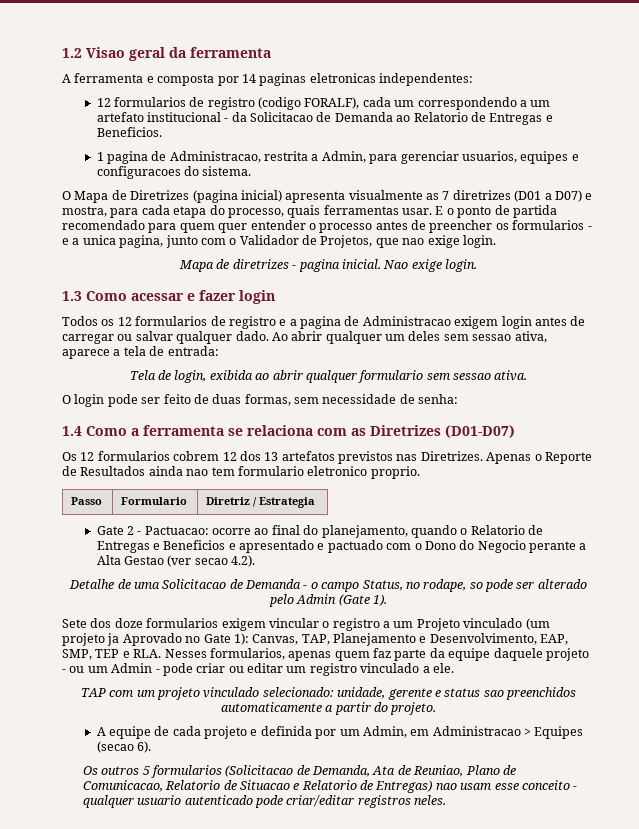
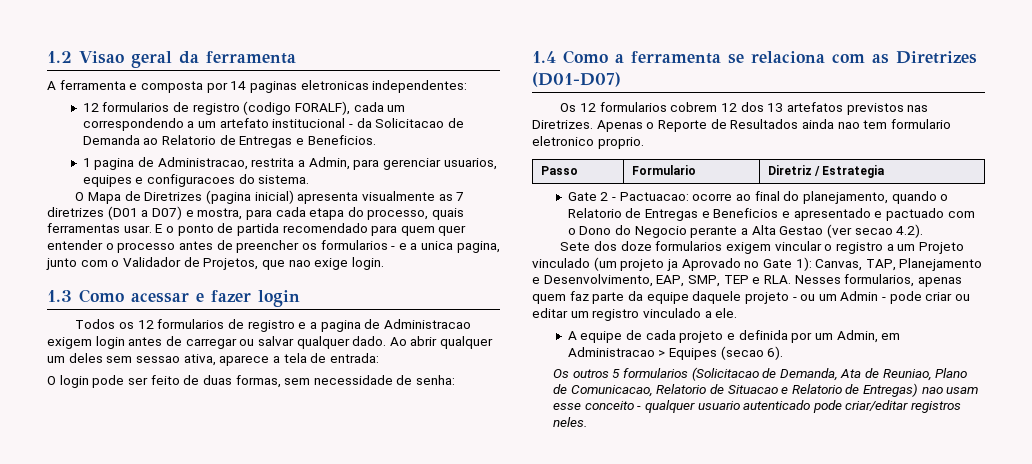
- Mapa de diretrizes - pagina inicial. Nao exige login.
- Tela de login, exibida ao abrir qualquer formulario sem sessao ativa.
- Detalhe de uma Solicitacao de Demanda - o campo Status, no rodape, so pode ser alterado pelo Admin (Gate 1).
- TAP com um projeto vinculado selecionado: unidade, gerente e status sao preenchidos automaticamente a partir do projeto.

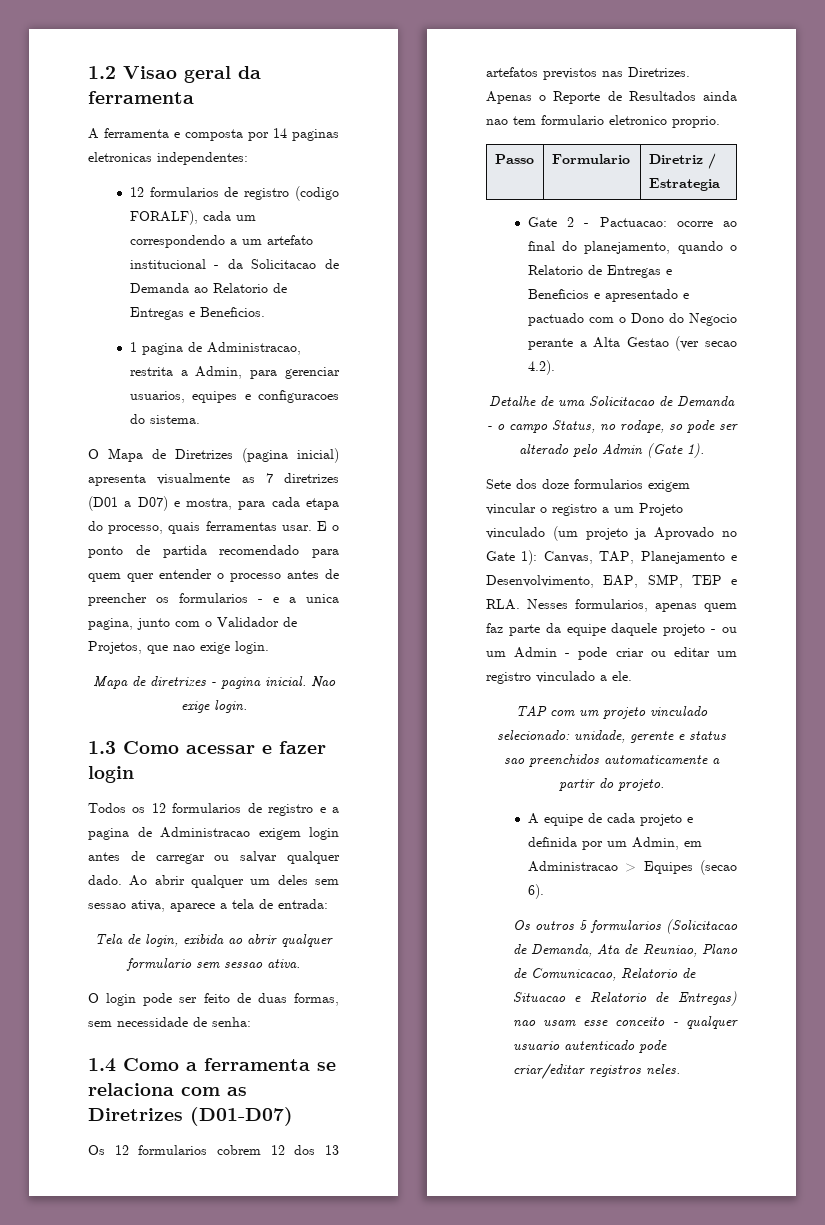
+ Mapa de diretrizes - pagina inicial. Nao exige login.
+ Tela de login, exibida ao abrir qualquer formulario sem sessao ativa.
+ Detalhe de uma Solicitacao de Demanda - o campo Status, no rodape, so pode ser alterado pelo Admin (Gate 1).
+ TAP com um projeto vinculado selecionado: unidade, gerente e status sao preenchidos automaticamente a partir do projeto.

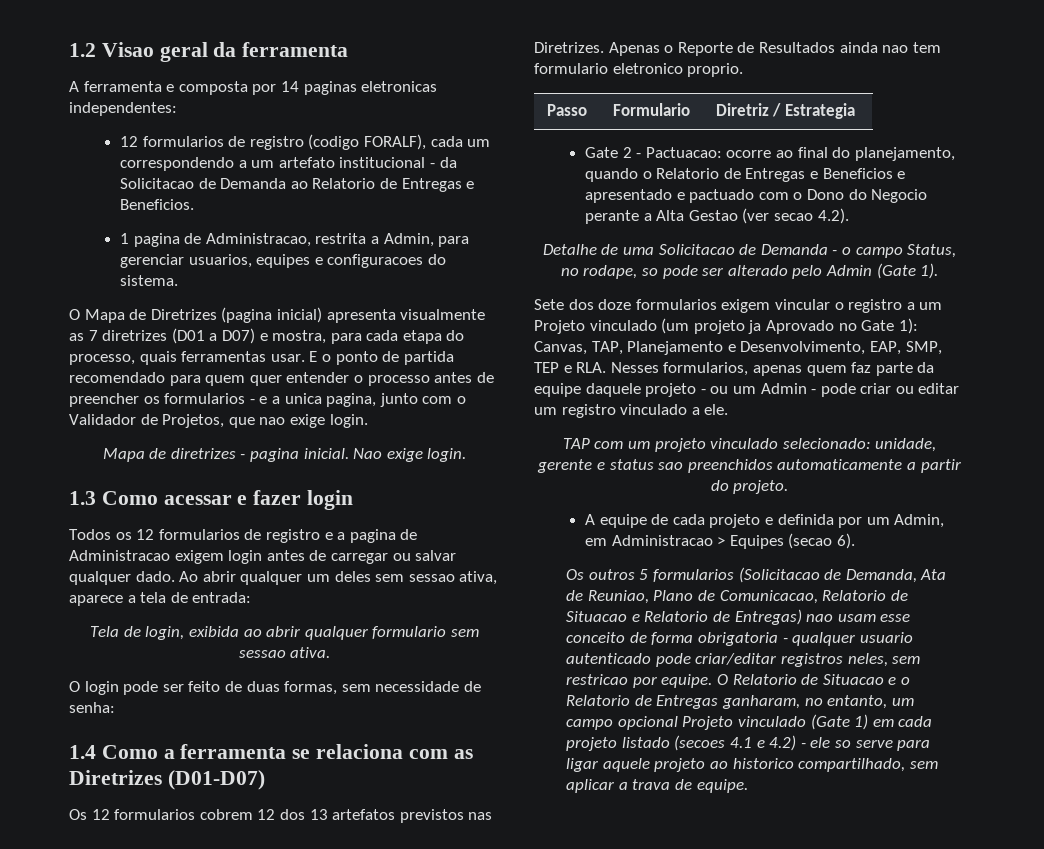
- Os outros 5 formularios (Solicitacao de Demanda, Ata de Reuniao, Plano de Comunicacao, Relatorio de Situacao e Relatorio de Entregas) nao usam esse conceito - qualquer usuario autenticado pode criar/editar registros neles.
+ Os outros 5 formularios (Solicitacao de Demanda, Ata de Reuniao, Plano de Comunicacao, Relatorio de Situacao e Relatorio de Entregas) nao usam esse conceito de forma obrigatoria - qualquer usuario autenticado pode criar/editar registros neles, sem restricao por equipe. O Relatorio de Situacao e o Relatorio de Entregas ganharam, no entanto, um campo opcional Projeto vinculado (Gate 1) em cada projeto listado (secoes 4.1 e 4.2) - ele so serve para ligar aquele projeto ao historico compartilhado, sem aplicar a trava de equipe.

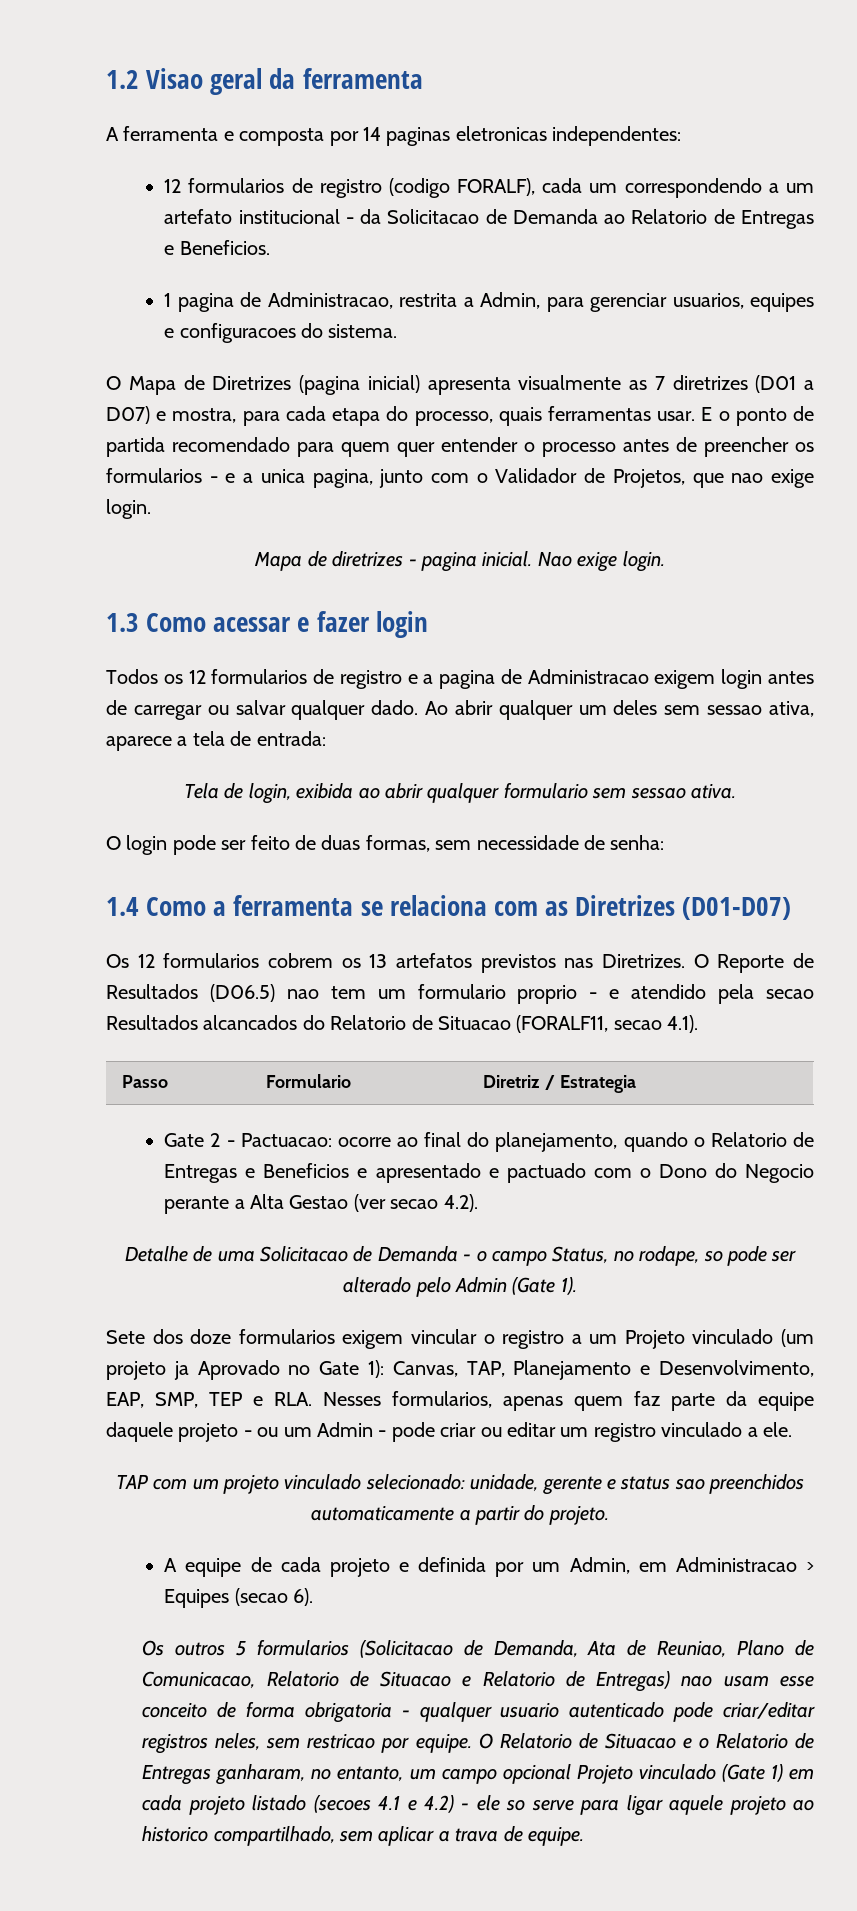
- Os 12 formularios cobrem 12 dos 13 artefatos previstos nas Diretrizes.
+ Os 12 formularios cobrem os 13 artefatos previstos nas Diretrizes.
- Apenas o Reporte de Resultados ainda nao tem formulario eletronico proprio.
+ O Reporte de Resultados (D06.5) nao tem um formulario proprio - e atendido pela secao Resultados alcancados do Relatorio de Situacao (FORALF11, secao 4.1).

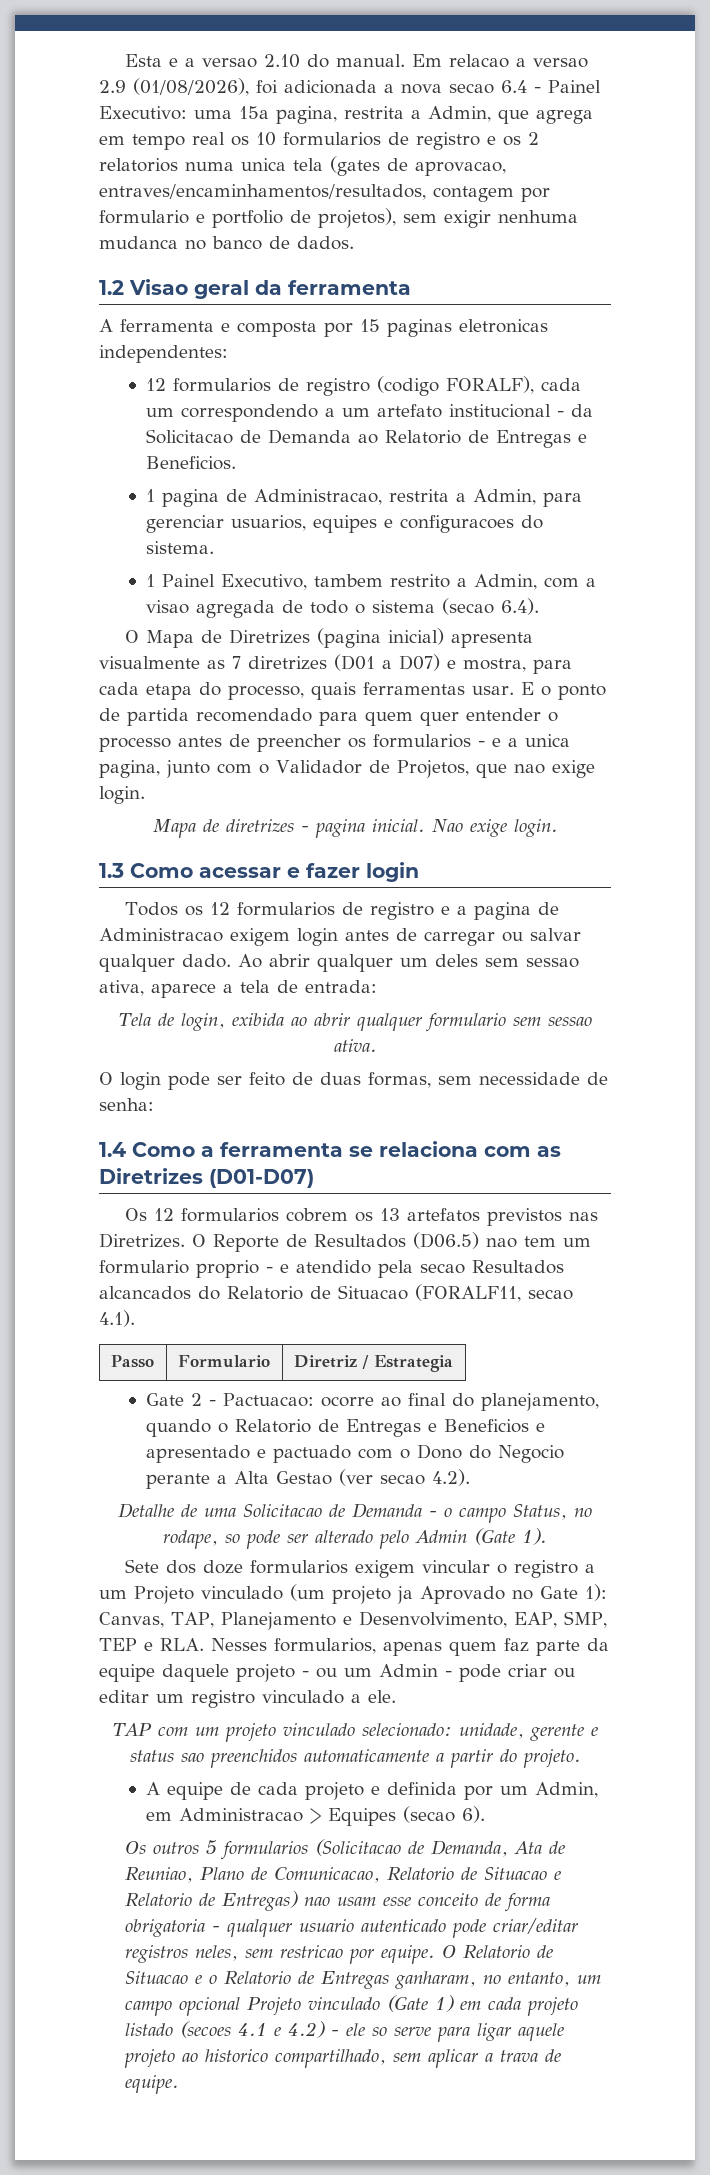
+ Esta e a versao 2.10 do manual. Em relacao a versao 2.9 (01/08/2026), foi adicionada a nova secao 6.4 - Painel Executivo: uma 15a pagina, restrita a Admin, que agrega em tempo real os 10 formularios de registro e os 2 relatorios numa unica tela (gates de aprovacao, entraves/encaminhamentos/resultados, contagem por formulario e portfolio de projetos), sem exigir nenhuma mudanca no banco de dados.
- A ferramenta e composta por 14 paginas eletronicas independentes:
+ A ferramenta e composta por 15 paginas eletronicas independentes:
+ 1 Painel Executivo, tambem restrito a Admin, com a visao agregada de todo o sistema (secao 6.4).

